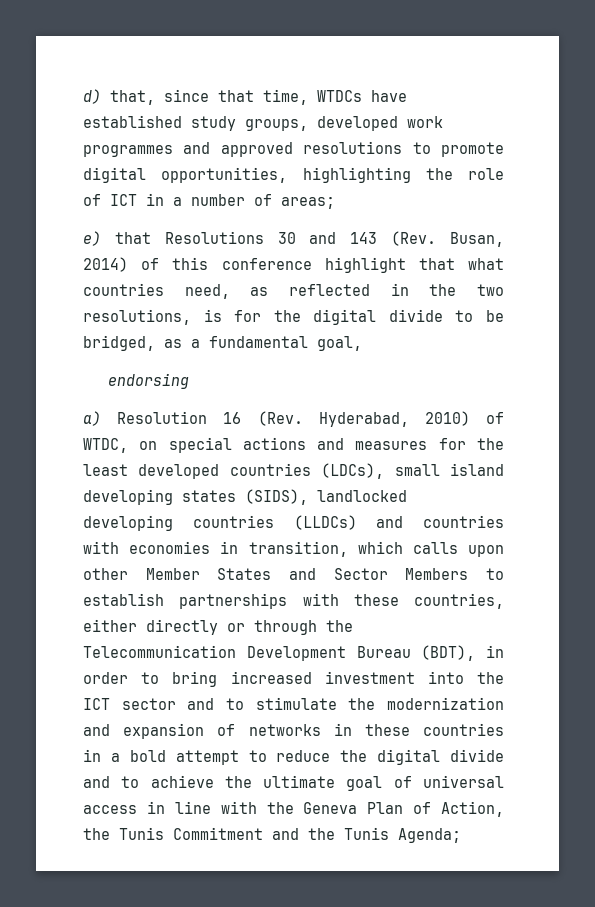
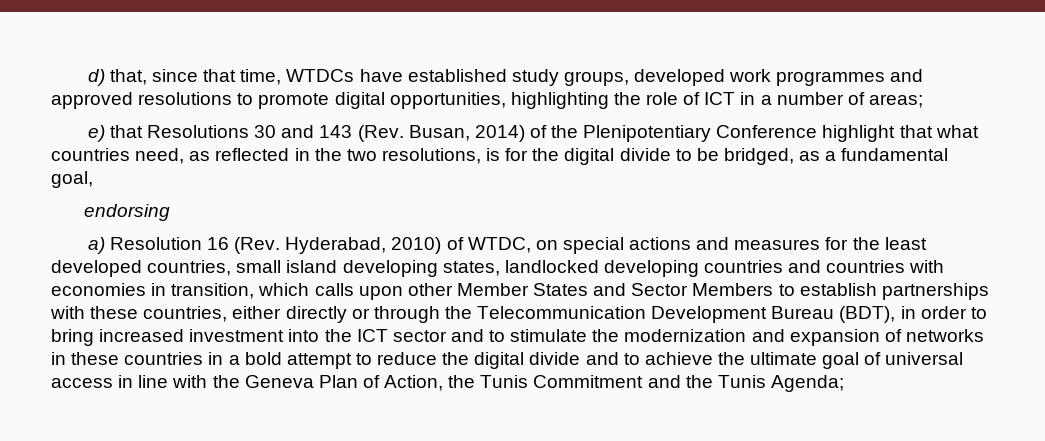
- e) that Resolutions 30 and 143 (Rev. Busan, 2014) of this conference highlight that what countries need, as reflected in the two resolutions, is for the digital divide to be bridged, as a fundamental goal,
+ e) that Resolutions 30 and 143 (Rev. Busan, 2014) of the Plenipotentiary Conference highlight that what countries need, as reflected in the two resolutions, is for the digital divide to be bridged, as a fundamental goal,
- a) Resolution 16 (Rev. Hyderabad, 2010) of WTDC, on special actions and measures for the least developed countries (LDCs), small island developing states (SIDS), landlocked developing countries (LLDCs) and countries with economies in transition, which calls upon other Member States and Sector Members to establish partnerships with these countries, either directly or through the Telecommunication Development Bureau (BDT), in order to bring increased investment into the ICT sector and to stimulate the modernization and expansion of networks in these countries in a bold attempt to reduce the digital divide and to achieve the ultimate goal of universal access in line with the Geneva Plan of Action, the Tunis Commitment and the Tunis Agenda;
+ a) Resolution 16 (Rev. Hyderabad, 2010) of WTDC, on special actions and measures for the least developed countries, small island developing states, landlocked developing countries and countries with economies in transition, which calls upon other Member States and Sector Members to establish partnerships with these countries, either directly or through the Telecommunication Development Bureau (BDT), in order to bring increased investment into the ICT sector and to stimulate the modernization and expansion of networks in these countries in a bold attempt to reduce the digital divide and to achieve the ultimate goal of universal access in line with the Geneva Plan of Action, the Tunis Commitment and the Tunis Agenda;

